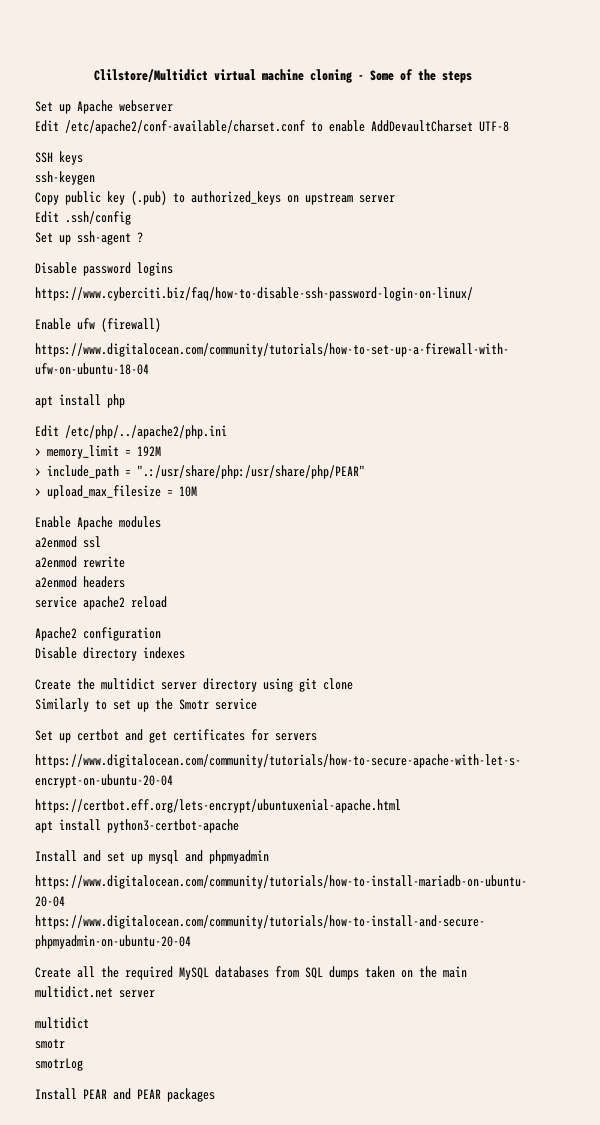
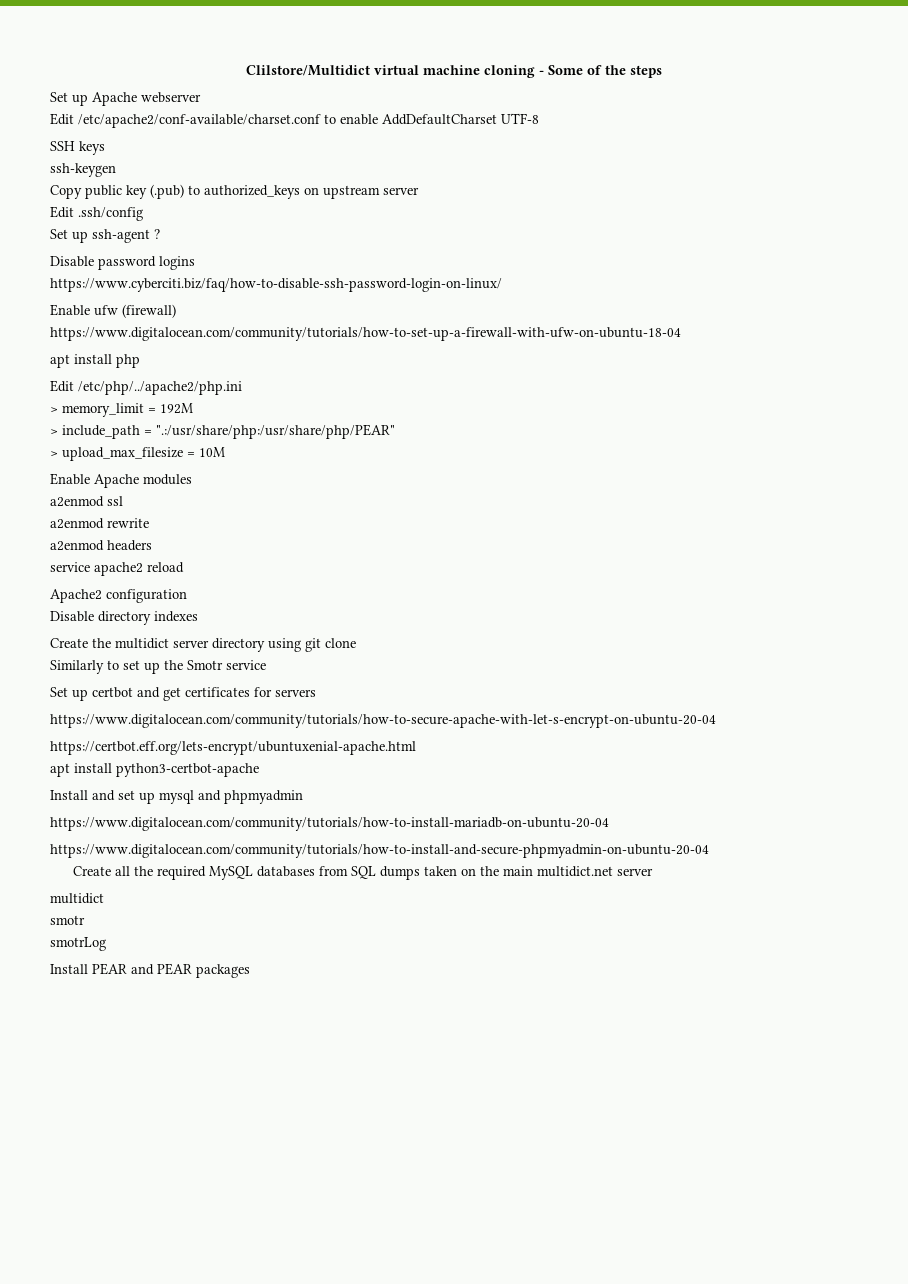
- Edit /etc/apache2/conf-available/charset.conf to enable AddDevaultCharset UTF-8
+ Edit /etc/apache2/conf-available/charset.conf to enable AddDefaultCharset UTF-8

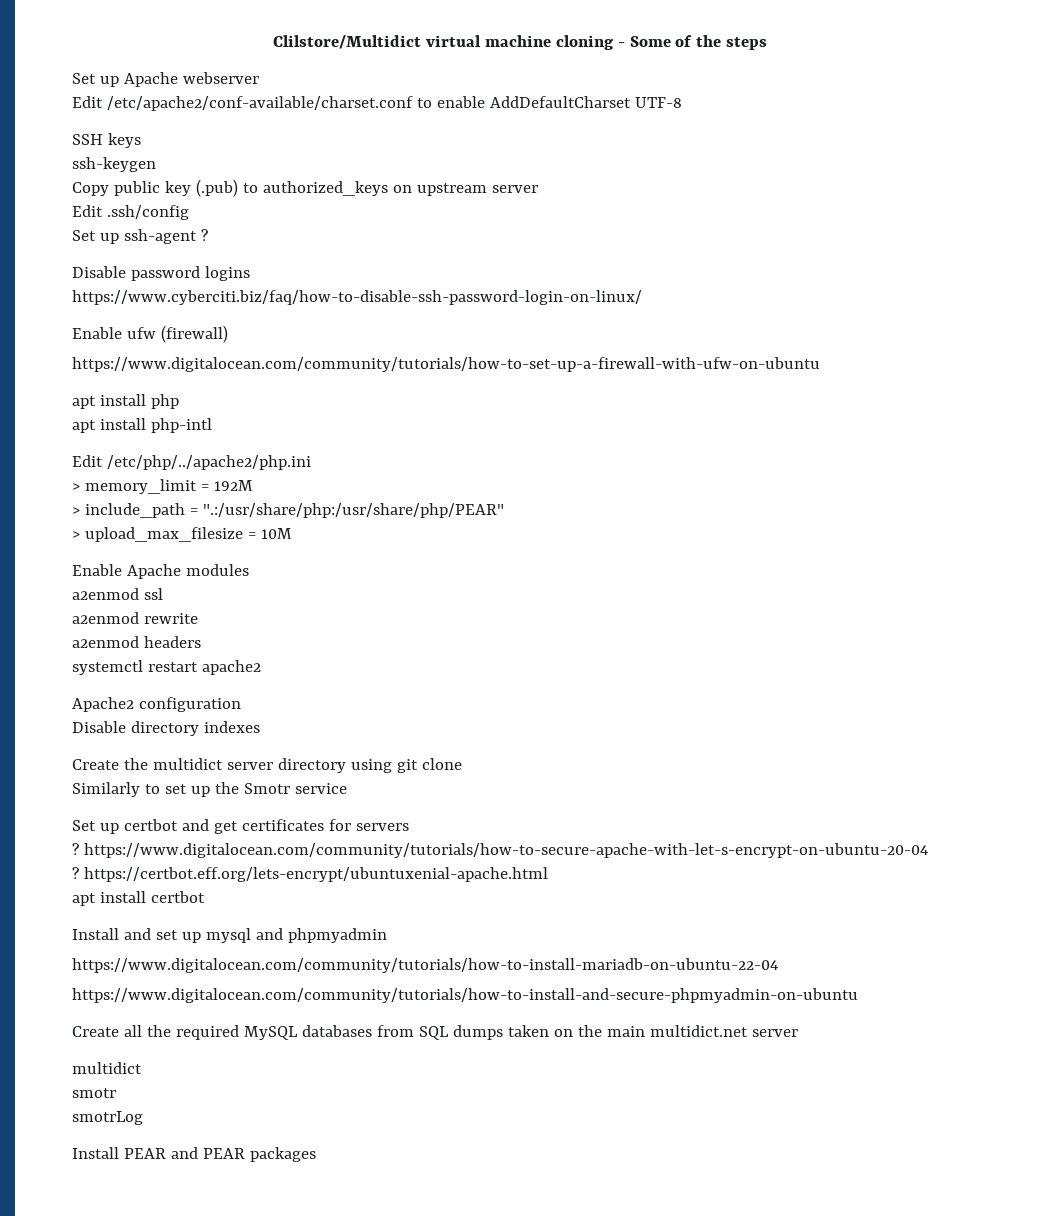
- https://www.digitalocean.com/community/tutorials/how-to-set-up-a-firewall-with-ufw-on-ubuntu-18-04
+ https://www.digitalocean.com/community/tutorials/how-to-set-up-a-firewall-with-ufw-on-ubuntu
+ apt install php-intl
- service apache2 reload
+ systemctl restart apache2
- https://www.digitalocean.com/community/tutorials/how-to-secure-apache-with-let-s-encrypt-on-ubuntu-20-04
+ ? https://www.digitalocean.com/community/tutorials/how-to-secure-apache-with-let-s-encrypt-on-ubuntu-20-04
- https://certbot.eff.org/lets-encrypt/ubuntuxenial-apache.html
+ ? https://certbot.eff.org/lets-encrypt/ubuntuxenial-apache.html
- apt install python3-certbot-apache
+ apt install certbot
- https://www.digitalocean.com/community/tutorials/how-to-install-mariadb-on-ubuntu-20-04
- https://www.digitalocean.com/community/tutorials/how-to-install-and-secure-phpmyadmin-on-ubuntu-20-04
+ https://www.digitalocean.com/community/tutorials/how-to-install-mariadb-on-ubuntu-22-04
+ https://www.digitalocean.com/community/tutorials/how-to-install-and-secure-phpmyadmin-on-ubuntu

